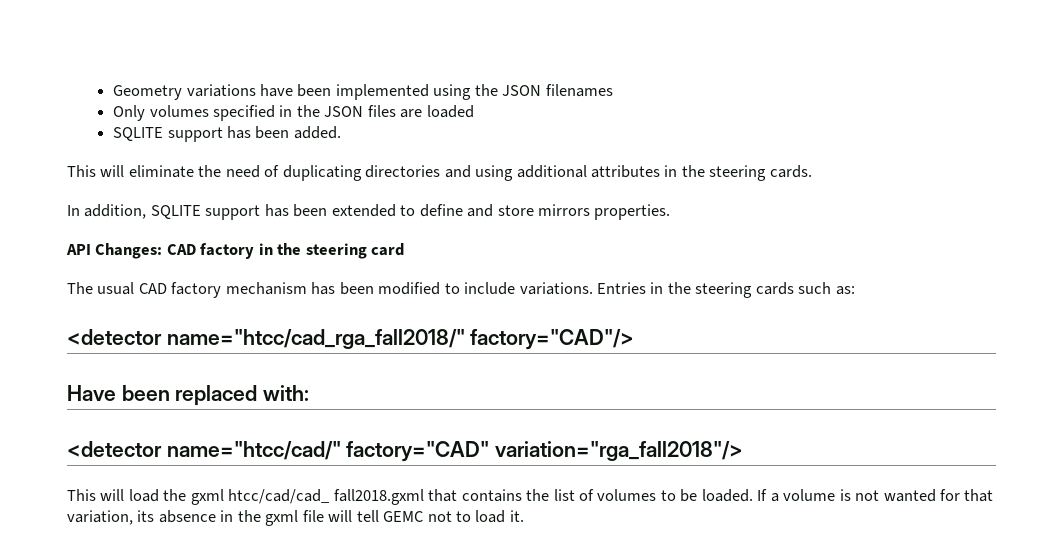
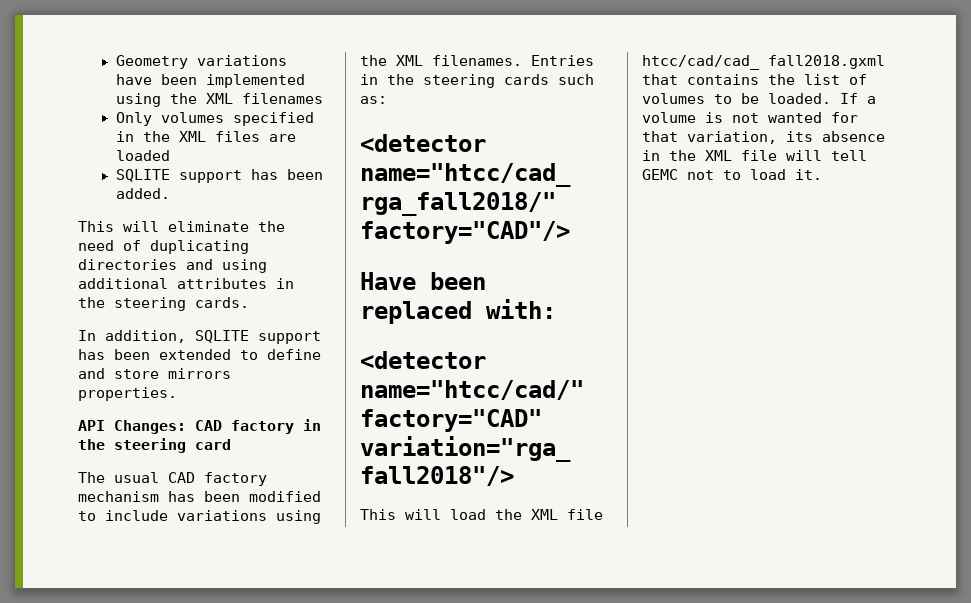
- Geometry variations have been implemented using the JSON filenames
+ Geometry variations have been implemented using the XML filenames
- Only volumes specified in the JSON files are loaded
+ Only volumes specified in the XML files are loaded
- The usual CAD factory mechanism has been modified to include variations.
+ The usual CAD factory mechanism has been modified to include variations using the XML filenames.
- This will load the gxml htcc/cad/cad_ fall2018.gxml that contains the list of volumes to be loaded.
+ This will load the XML file htcc/cad/cad_ fall2018.gxml that contains the list of volumes to be loaded.
- If a volume is not wanted for that variation, its absence in the gxml file will tell GEMC not to load it.
+ If a volume is not wanted for that variation, its absence in the XML file will tell GEMC not to load it.

